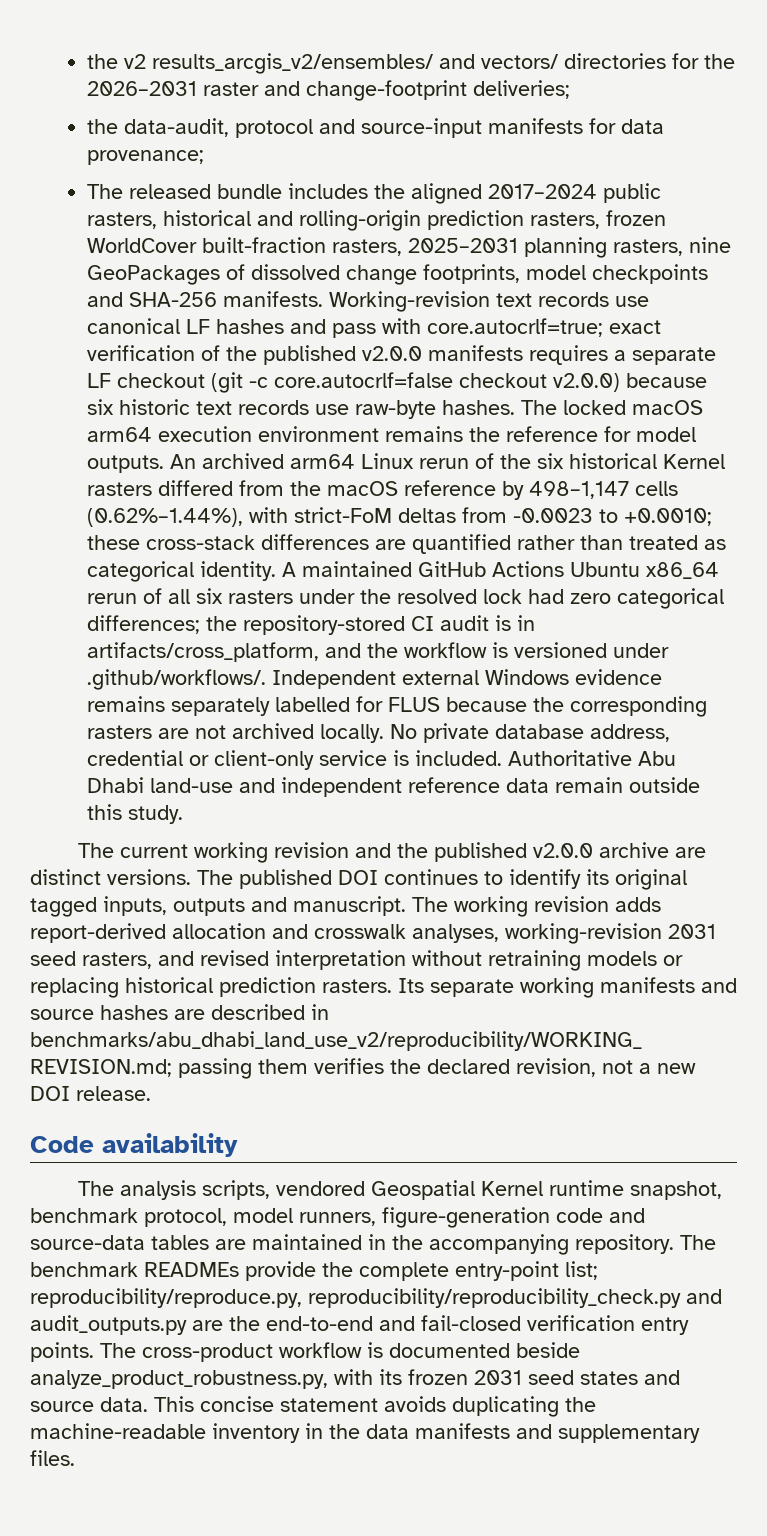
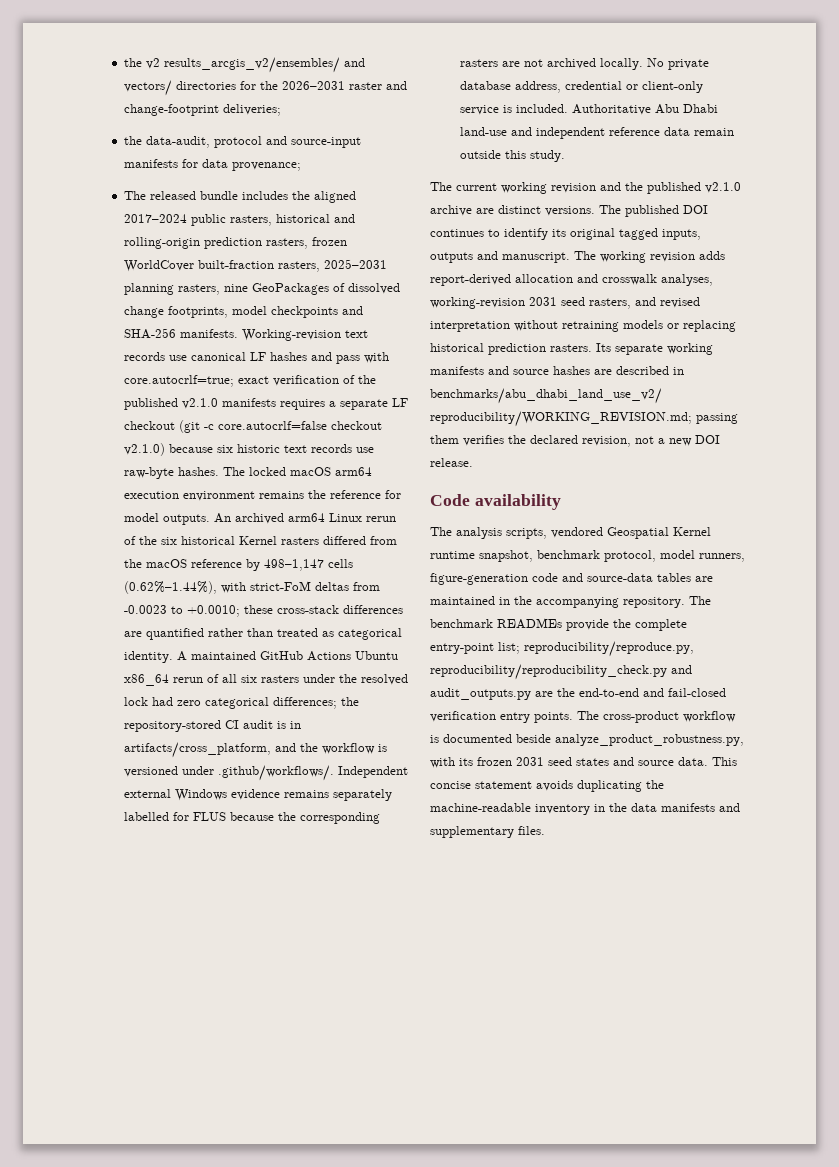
- Working-revision text records use canonical LF hashes and pass with core.autocrlf=true; exact verification of the published v2.0.0 manifests requires a separate LF checkout (git -c core.autocrlf=false checkout v2.0.0) because six historic text records use raw-byte hashes.
+ Working-revision text records use canonical LF hashes and pass with core.autocrlf=true; exact verification of the published v2.1.0 manifests requires a separate LF checkout (git -c core.autocrlf=false checkout v2.1.0) because six historic text records use raw-byte hashes.
- The current working revision and the published v2.0.0 archive are distinct versions.
+ The current working revision and the published v2.1.0 archive are distinct versions.

